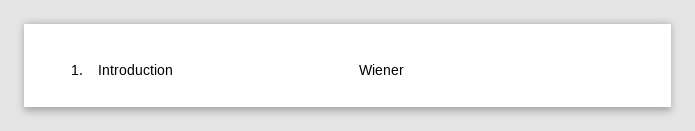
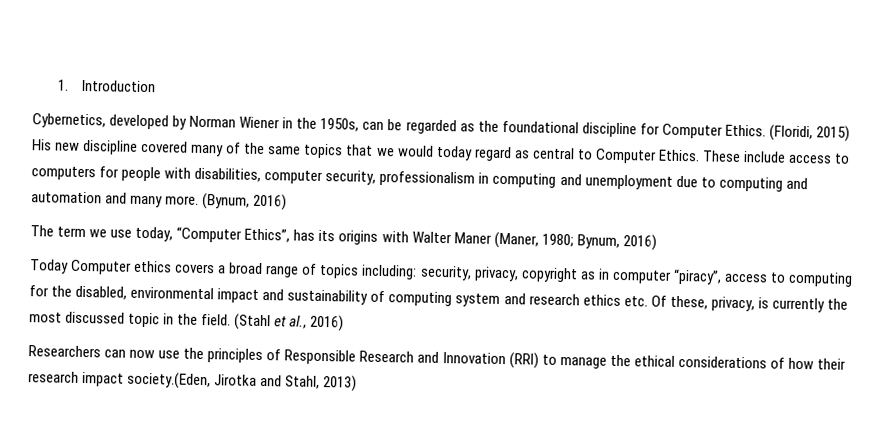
- Wiener
+ Cybernetics, developed by Norman Wiener in the 1950s, can be regarded as the foundational discipline for Computer Ethics. (Floridi, 2015) His new discipline covered many of the same topics that we would today regard as central to Computer Ethics. These include access to computers for people with disabilities, computer security, professionalism in computing and unemployment due to computing and automation and many more. (Bynum, 2016)
+ The term we use today, “Computer Ethics”, has its origins with Walter Maner (Maner, 1980; Bynum, 2016)
+ Today Computer ethics covers a broad range of topics including: security, privacy, copyright as in computer “piracy”, access to computing for the disabled, environmental impact and sustainability of computing system and research ethics etc. Of these, privacy, is currently the most discussed topic in the field. (Stahl et al., 2016)
+ Researchers can now use the principles of Responsible Research and Innovation (RRI) to manage the ethical considerations of how their research impact society.(Eden, Jirotka and Stahl, 2013)

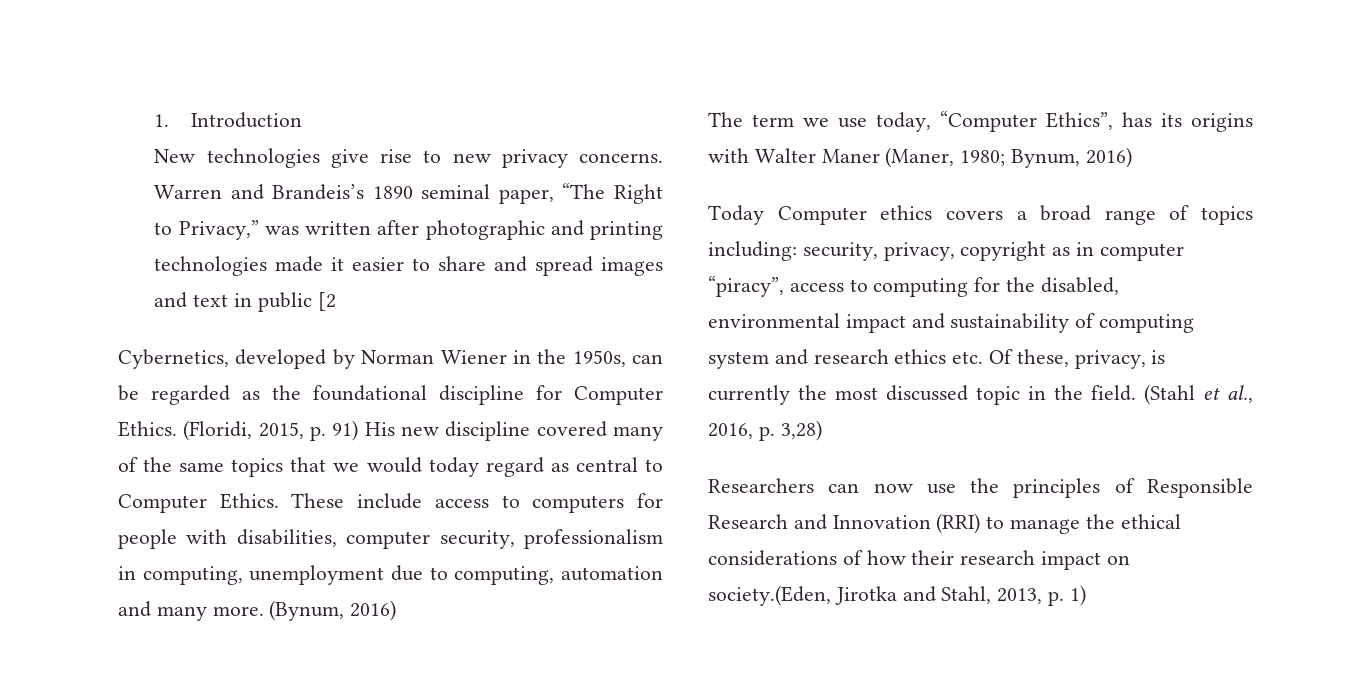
+ New technologies give rise to new privacy concerns. Warren and Brandeis’s 1890 seminal paper, “The Right to Privacy,” was written after photographic and printing technologies made it easier to share and spread images and text in public [2
- (Floridi, 2015) His new discipline covered many of the same topics that we would today regard as central to Computer Ethics.
+ (Floridi, 2015, p. 91) His new discipline covered many of the same topics that we would today regard as central to Computer Ethics.
- These include access to computers for people with disabilities, computer security, professionalism in computing and unemployment due to computing and automation and many more.
+ These include access to computers for people with disabilities, computer security, professionalism in computing, unemployment due to computing, automation and many more.
- (Stahl et al., 2016)
+ (Stahl et al., 2016, p. 3,28)
- Researchers can now use the principles of Responsible Research and Innovation (RRI) to manage the ethical considerations of how their research impact society.(Eden, Jirotka and Stahl, 2013)
+ Researchers can now use the principles of Responsible Research and Innovation (RRI) to manage the ethical considerations of how their research impact on society.(Eden, Jirotka and Stahl, 2013, p. 1)

